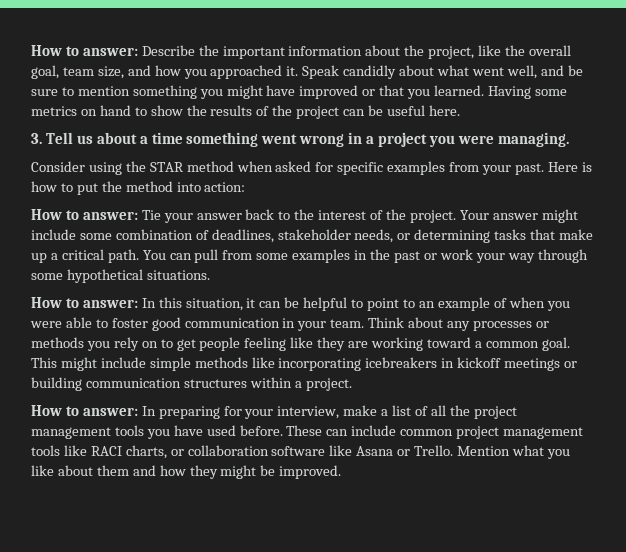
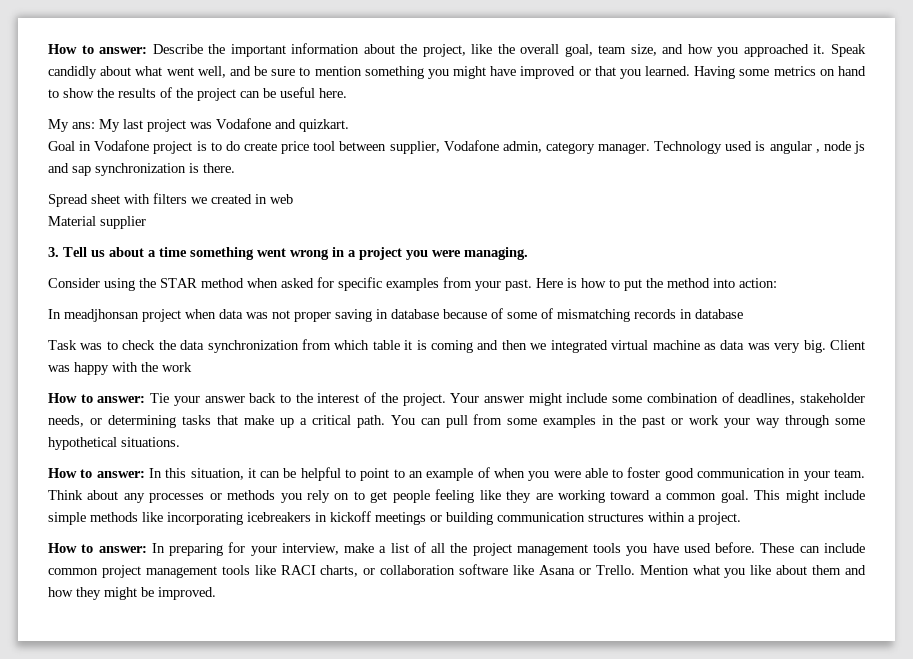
+ My ans: My last project was Vodafone and quizkart.
+ Goal in Vodafone project is to do create price tool between supplier, Vodafone admin, category manager. Technology used is angular , node js and sap synchronization is there.
+ Spread sheet with filters we created in web
+ Material supplier
+ In meadjhonsan project when data was not proper saving in database because of some of mismatching records in database
+ Task was to check the data synchronization from which table it is coming and then we integrated virtual machine as data was very big. Client was happy with the work

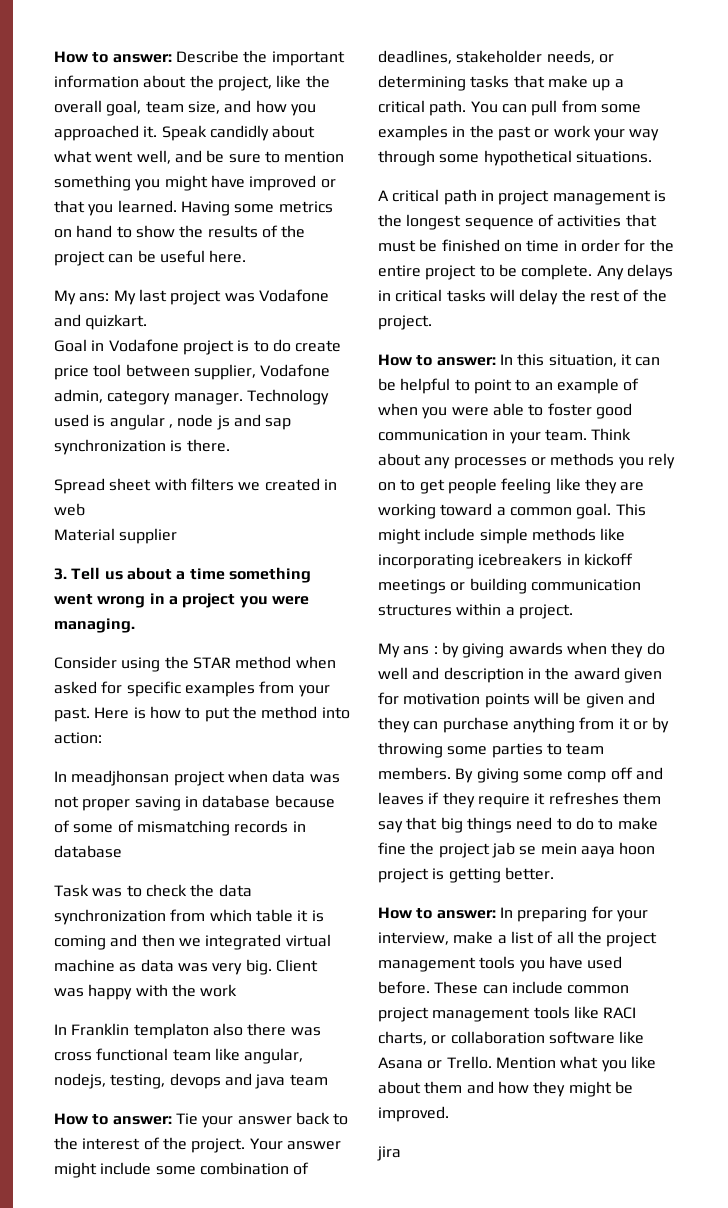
+ In Franklin templaton also there was cross functional team like angular, nodejs, testing, devops and java team
+ A critical path in project management is the longest sequence of activities that must be finished on time in order for the entire project to be complete. Any delays in critical tasks will delay the rest of the project.
+ My ans : by giving awards when they do well and description in the award given for motivation points will be given and they can purchase anything from it or by throwing some parties to team members. By giving some comp off and leaves if they require it refreshes them say that big things need to do to make fine the project jab se mein aaya hoon project is getting better.
+ jira

